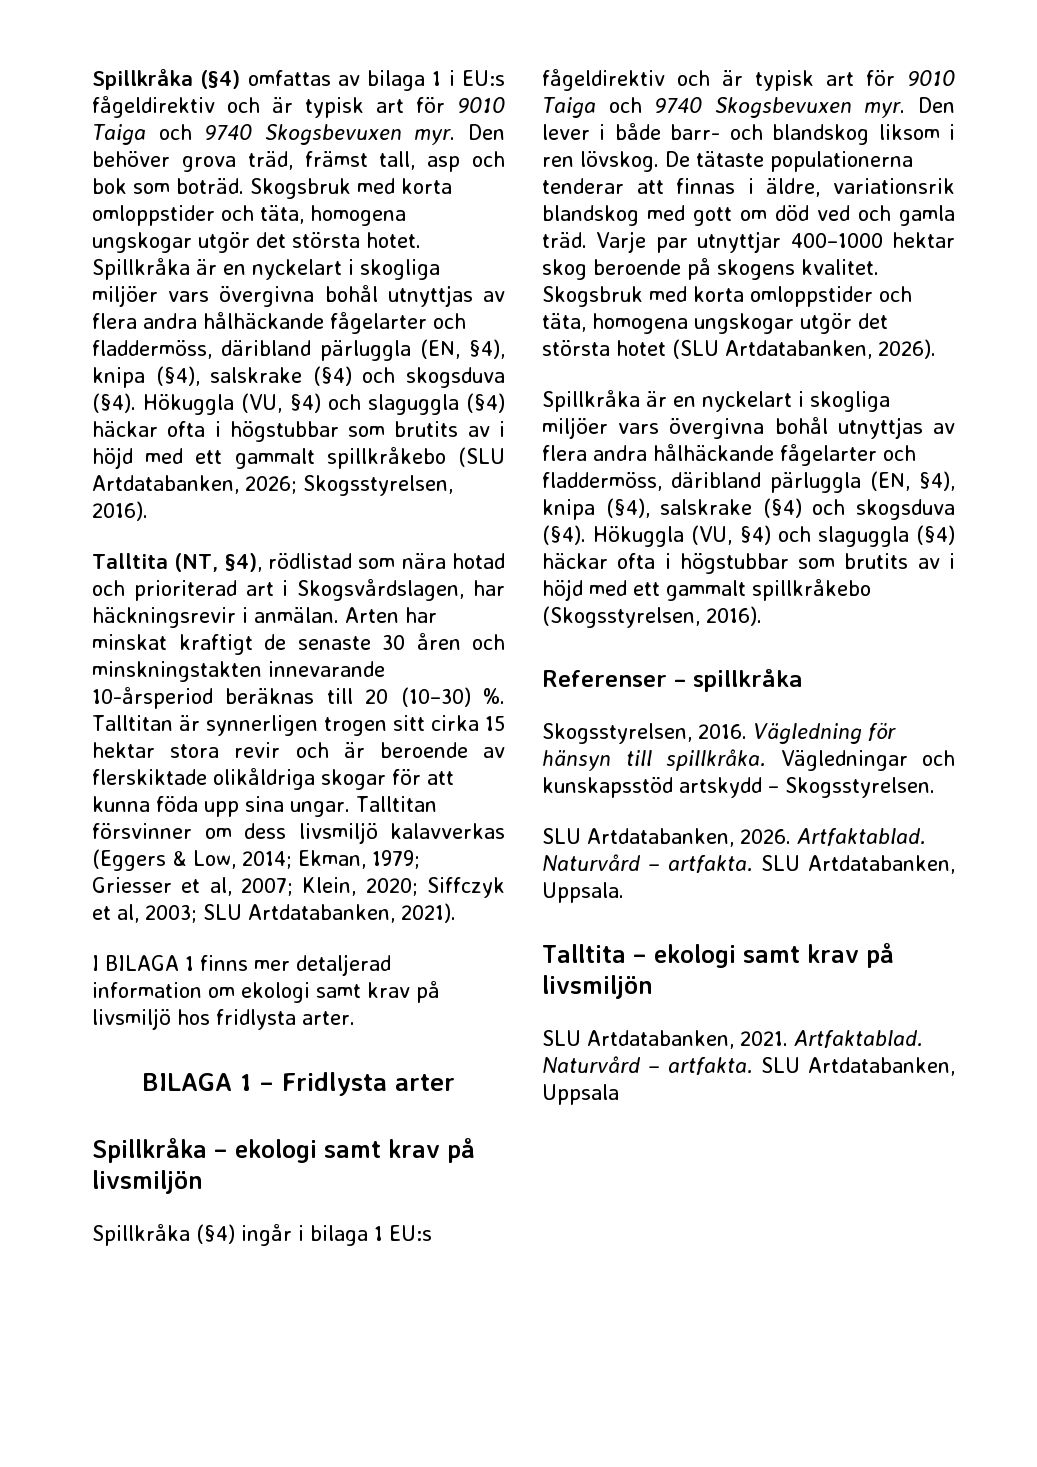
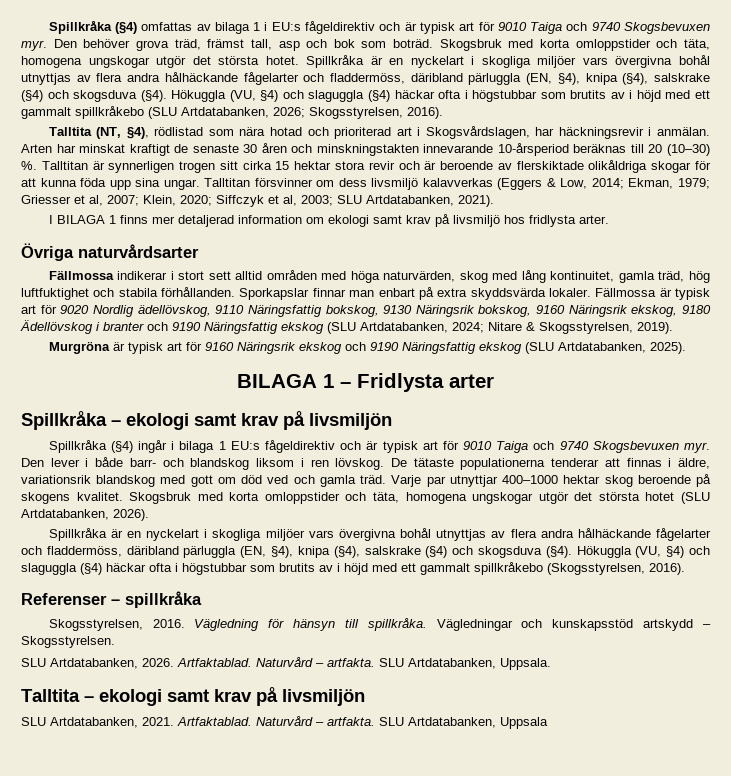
+ Övriga naturvårdsarter
+ Fällmossa indikerar i stort sett alltid områden med höga naturvärden, skog med lång kontinuitet, gamla träd, hög luftfuktighet och stabila förhållanden. Sporkapslar finnar man enbart på extra skyddsvärda lokaler. Fällmossa är typisk art för 9020 Nordlig ädellövskog, 9110 Näringsfattig bokskog, 9130 Näringsrik bokskog, 9160 Näringsrik ekskog, 9180 Ädellövskog i branter och 9190 Näringsfattig ekskog (SLU Artdatabanken, 2024; Nitare & Skogsstyrelsen, 2019).
+ Murgröna är typisk art för 9160 Näringsrik ekskog och 9190 Näringsfattig ekskog (SLU Artdatabanken, 2025).

